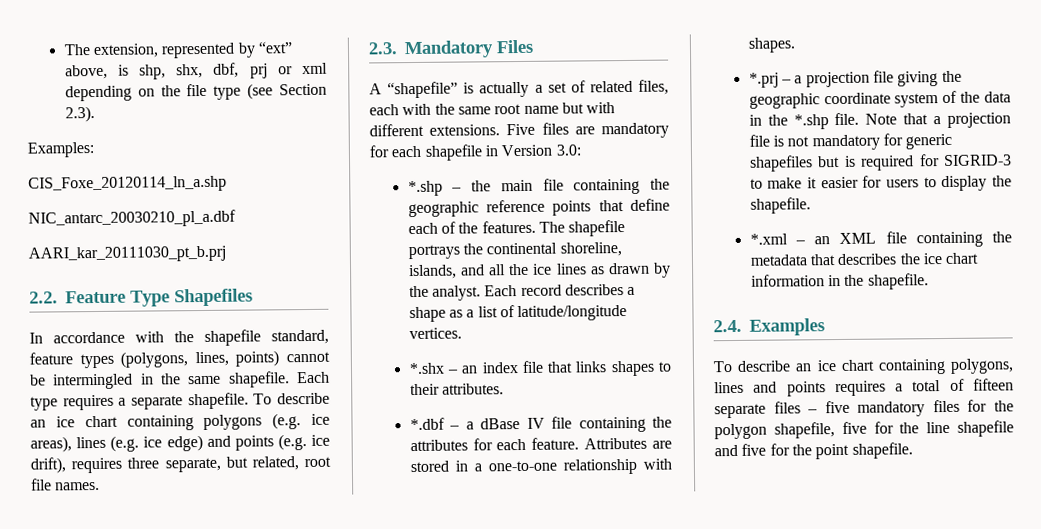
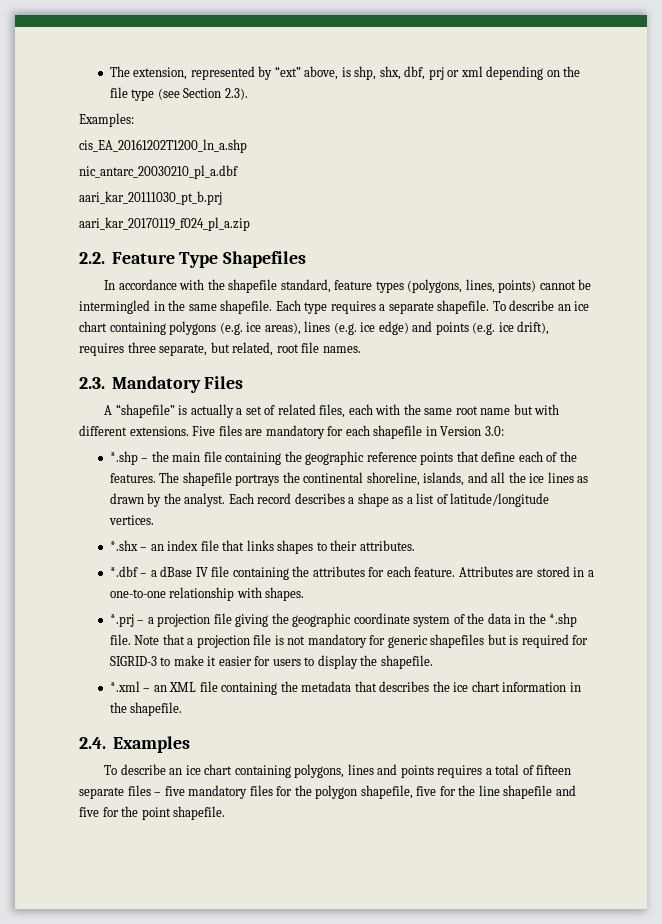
- CIS_Foxe_20120114_ln_a.shp
- NIC_antarc_20030210_pl_a.dbf
- AARI_kar_20111030_pt_b.prj
+ cis_EA_20161202T1200_ln_a.shp
+ nic_antarc_20030210_pl_a.dbf
+ aari_kar_20111030_pt_b.prj
+ aari_kar_20170119_f024_pl_a.zip

